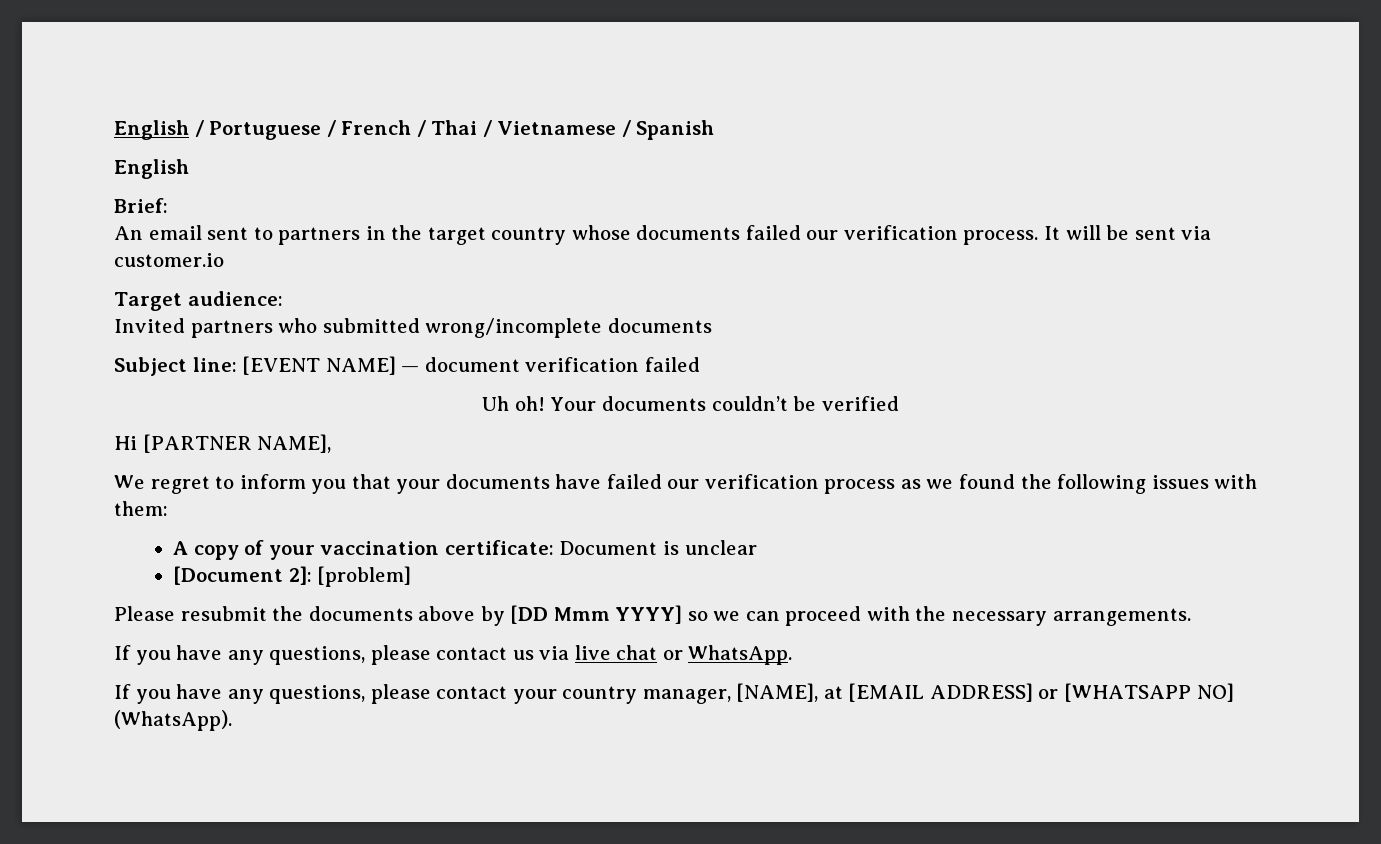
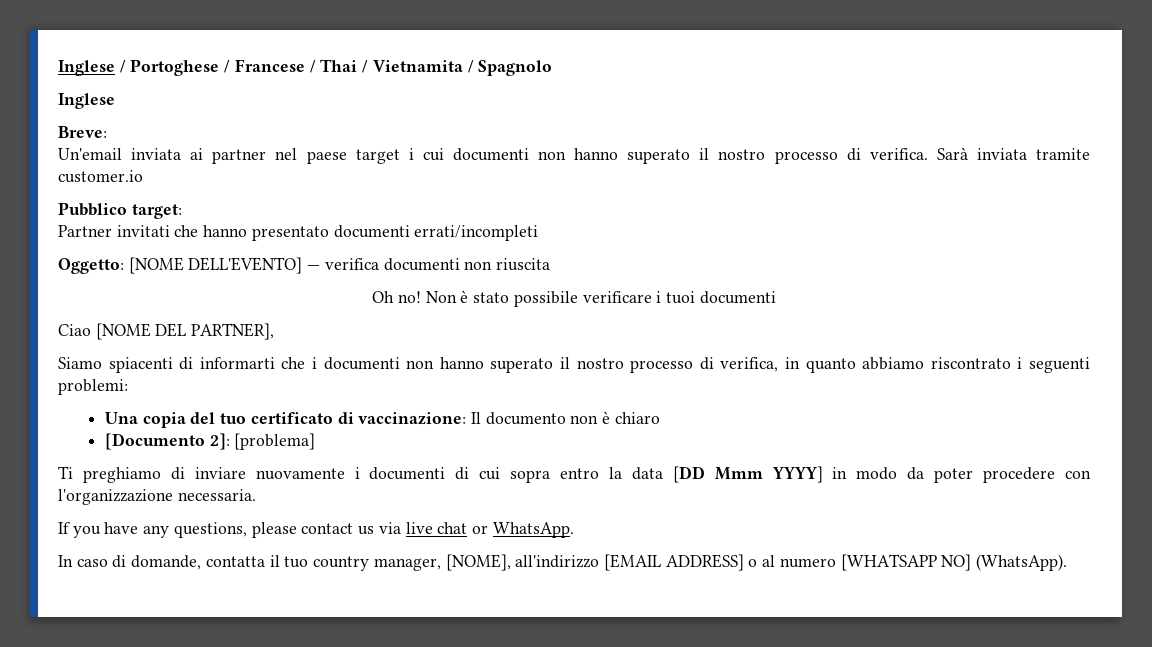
- English / Portuguese / French / Thai / Vietnamese / Spanish
- English
- Brief:
- An email sent to partners in the target country whose documents failed our verification process. It will be sent via customer.io
- Target audience:
- Invited partners who submitted wrong/incomplete documents
- Subject line: [EVENT NAME] — document verification failed
- Uh oh! Your documents couldn’t be verified
- Hi [PARTNER NAME],
- We regret to inform you that your documents have failed our verification process as we found the following issues with them:
- A copy of your vaccination certificate: Document is unclear
- [Document 2]: [problem]
- Please resubmit the documents above by [DD Mmm YYYY] so we can proceed with the necessary arrangements.
+ Inglese / Portoghese / Francese / Thai / Vietnamita / Spagnolo
+ Inglese
+ Breve:
+ Un'email inviata ai partner nel paese target i cui documenti non hanno superato il nostro processo di verifica. Sarà inviata tramite customer.io
+ Pubblico target:
+ Partner invitati che hanno presentato documenti errati/incompleti
+ Oggetto: [NOME DELL'EVENTO] — verifica documenti non riuscita
+ Oh no! Non è stato possibile verificare i tuoi documenti
+ Ciao [NOME DEL PARTNER],
+ Siamo spiacenti di informarti che i documenti non hanno superato il nostro processo di verifica, in quanto abbiamo riscontrato i seguenti problemi:
+ Una copia del tuo certificato di vaccinazione: Il documento non è chiaro
+ [Documento 2]: [problema]
+ Ti preghiamo di inviare nuovamente i documenti di cui sopra entro la data [DD Mmm YYYY] in modo da poter procedere con l'organizzazione necessaria.
- If you have any questions, please contact your country manager, [NAME], at [EMAIL ADDRESS] or [WHATSAPP NO] (WhatsApp).
+ In caso di domande, contatta il tuo country manager, [NOME], all'indirizzo [EMAIL ADDRESS] o al numero [WHATSAPP NO] (WhatsApp).

